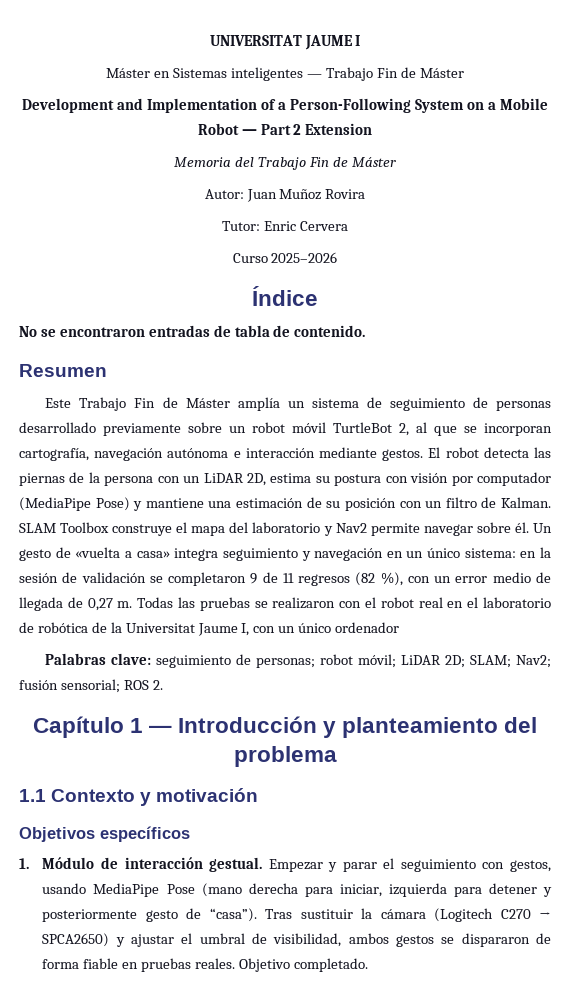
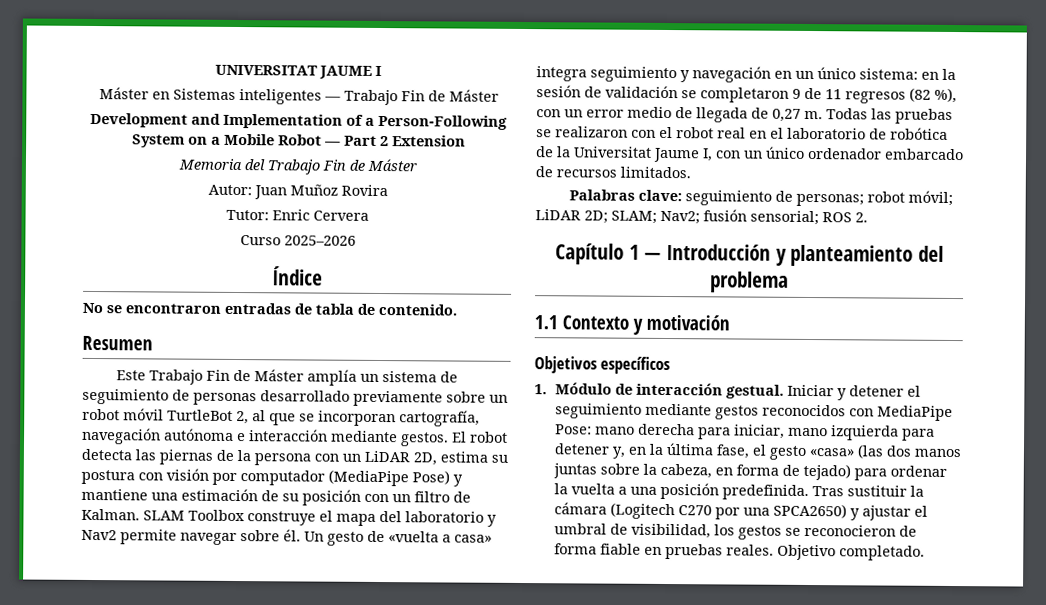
- Todas las pruebas se realizaron con el robot real en el laboratorio de robótica de la Universitat Jaume I, con un único ordenador
+ Todas las pruebas se realizaron con el robot real en el laboratorio de robótica de la Universitat Jaume I, con un único ordenador embarcado de recursos limitados.
- Empezar y parar el seguimiento con gestos, usando MediaPipe Pose (mano derecha para iniciar, izquierda para detener y posteriormente gesto de “casa”).
+ Iniciar y detener el seguimiento mediante gestos reconocidos con MediaPipe Pose: mano derecha para iniciar, mano izquierda para detener y, en la última fase, el gesto «casa» (las dos manos juntas sobre la cabeza, en forma de tejado) para ordenar la vuelta a una posición predefinida.
- Tras sustituir la cámara (Logitech C270 → SPCA2650) y ajustar el umbral de visibilidad, ambos gestos se dispararon de forma fiable en pruebas reales.
+ Tras sustituir la cámara (Logitech C270 por una SPCA2650) y ajustar el umbral de visibilidad, los gestos se reconocieron de forma fiable en pruebas reales.

